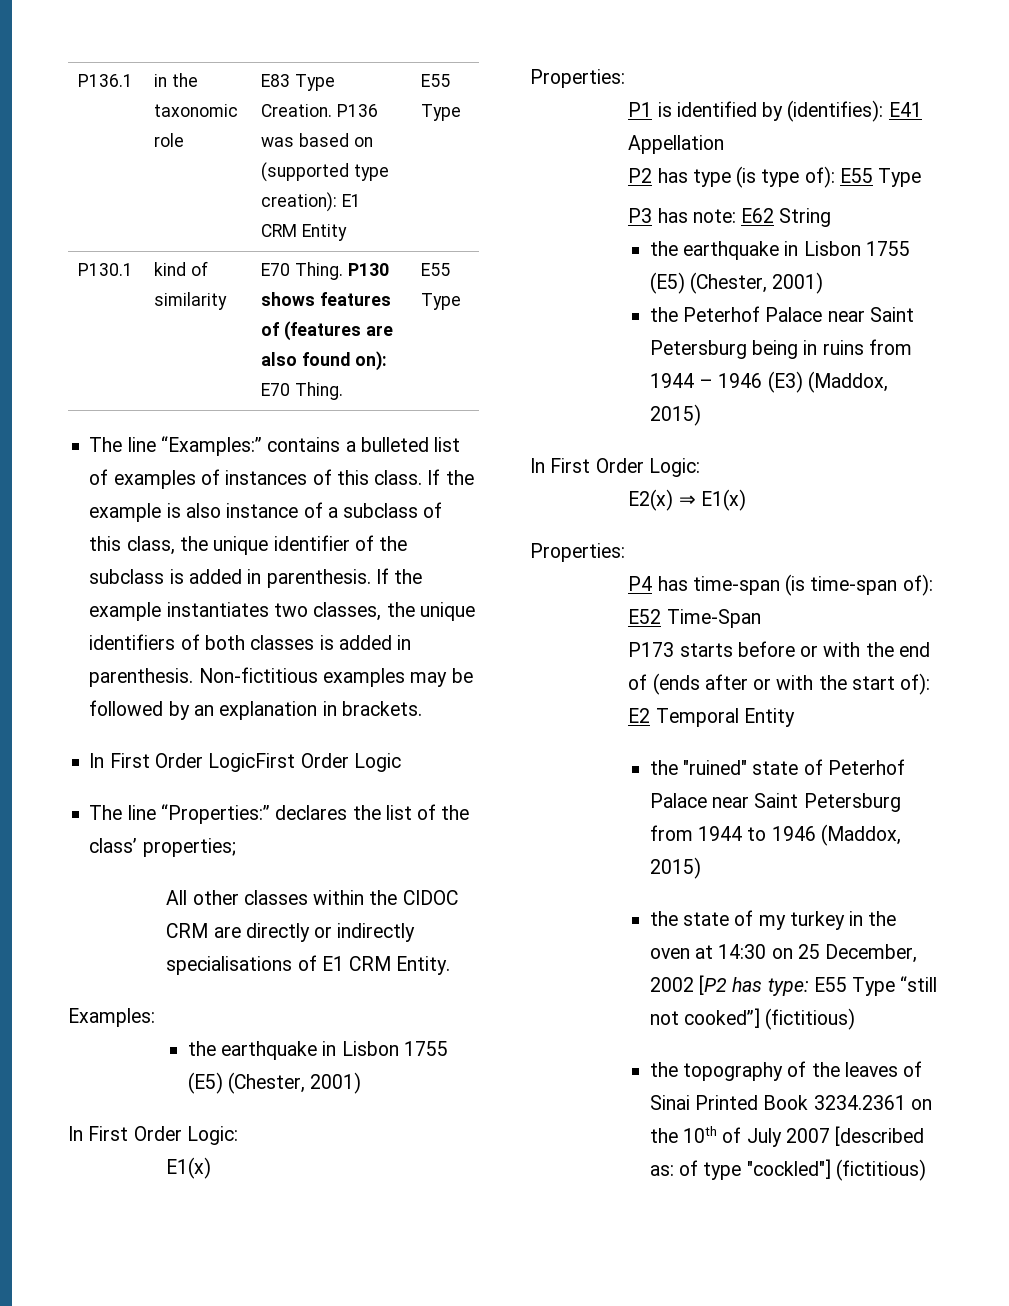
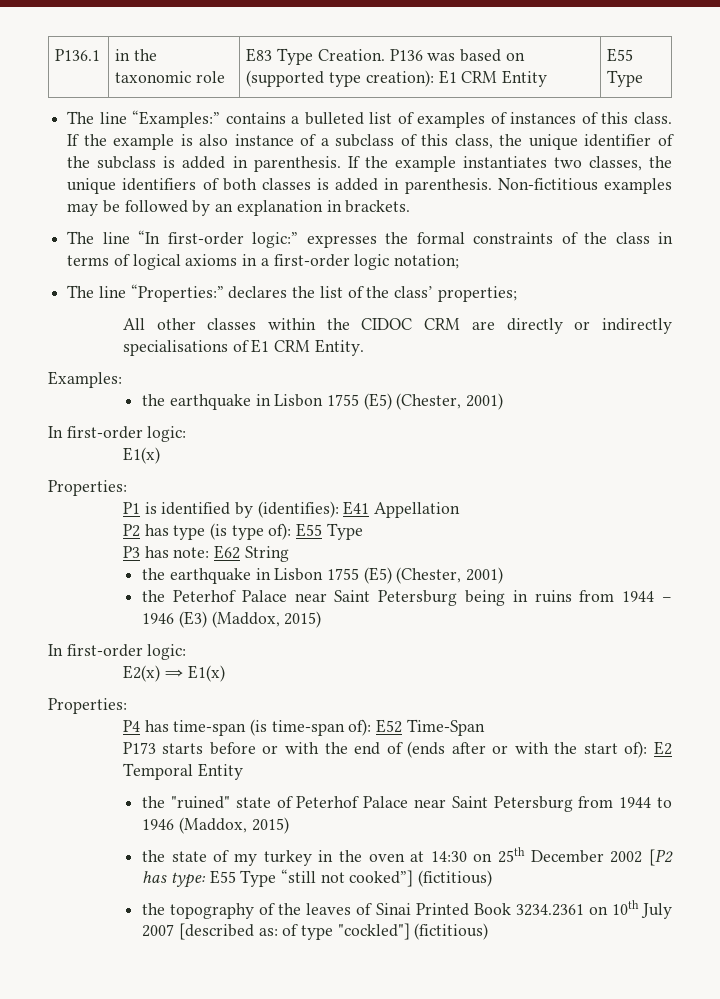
- P130.1 | kind of similarity | E70 Thing. P130 shows features of (features are also found on): E70 Thing. | E55 Type
- In First Order LogicFirst Order Logic
+ The line “In first-order logic:” expresses the formal constraints of the class in terms of logical axioms in a first-order logic notation;
  Examples:
  the earthquake in Lisbon 1755 (E5) (Chester, 2001)
- In First Order Logic:
+ In first-order logic:
  the Peterhof Palace near Saint Petersburg being in ruins from 1944 – 1946 (E3) (Maddox, 2015)
- In First Order Logic:
+ In first-order logic:
- the state of my turkey in the oven at 14:30 on 25 December, 2002 [P2 has type: E55 Type “still not cooked”] (fictitious)
+ the state of my turkey in the oven at 14:30 on 25th December 2002 [P2 has type: E55 Type “still not cooked”] (fictitious)
- the topography of the leaves of Sinai Printed Book 3234.2361 on the 10th of July 2007 [described as: of type "cockled"] (fictitious)
+ the topography of the leaves of Sinai Printed Book 3234.2361 on 10th July 2007 [described as: of type "cockled"] (fictitious)

